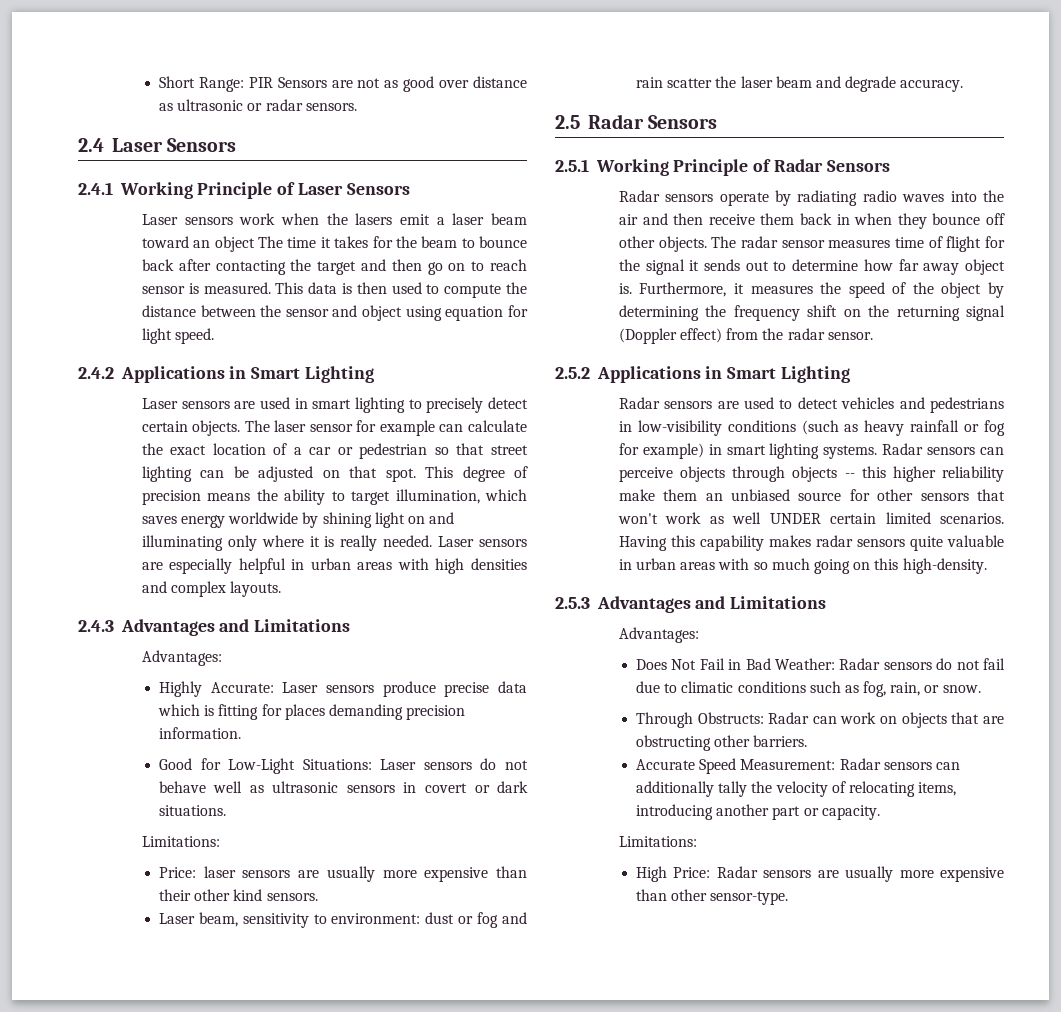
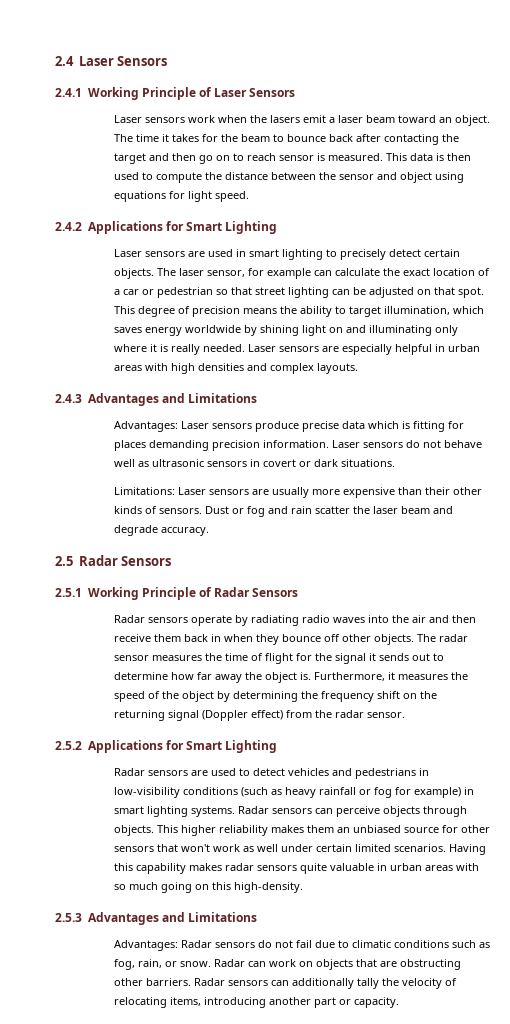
- Short Range: PIR Sensors are not as good over distance as ultrasonic or radar sensors.
- Laser sensors work when the lasers emit a laser beam toward an object The time it takes for the beam to bounce back after contacting the target and then go on to reach sensor is measured.
+ Laser sensors work when the lasers emit a laser beam toward an object. The time it takes for the beam to bounce back after contacting the target and then go on to reach sensor is measured.
- This data is then used to compute the distance between the sensor and object using equation for light speed.
+ This data is then used to compute the distance between the sensor and object using equations for light speed.
- 2.4.2 Applications in Smart Lighting
+ 2.4.2 Applications for Smart Lighting
- The laser sensor for example can calculate the exact location of a car or pedestrian so that street lighting can be adjusted on that spot.
+ The laser sensor, for example can calculate the exact location of a car or pedestrian so that street lighting can be adjusted on that spot.
  2.4.3 Advantages and Limitations
- Advantages:
- Highly Accurate: Laser sensors produce precise data which is fitting for places demanding precision information.
- Good for Low-Light Situations: Laser sensors do not behave well as ultrasonic sensors in covert or dark situations.
- Limitations:
- Price: laser sensors are usually more expensive than their other kind sensors.
- Laser beam, sensitivity to environment: dust or fog and rain scatter the laser beam and degrade accuracy.
+ Advantages: Laser sensors produce precise data which is fitting for places demanding precision information. Laser sensors do not behave well as ultrasonic sensors in covert or dark situations.
+ Limitations: Laser sensors are usually more expensive than their other kinds of sensors. Dust or fog and rain scatter the laser beam and degrade accuracy.
- The radar sensor measures time of flight for the signal it sends out to determine how far away object is.
+ The radar sensor measures the time of flight for the signal it sends out to determine how far away the object is.
- 2.5.2 Applications in Smart Lighting
+ 2.5.2 Applications for Smart Lighting
- Radar sensors can perceive objects through objects -- this higher reliability make them an unbiased source for other sensors that won't work as well UNDER certain limited scenarios.
+ Radar sensors can perceive objects through objects. This higher reliability makes them an unbiased source for other sensors that won't work as well under certain limited scenarios.
  2.5.3 Advantages and Limitations
- Advantages:
- Does Not Fail in Bad Weather: Radar sensors do not fail due to climatic conditions such as fog, rain, or snow.
- Through Obstructs: Radar can work on objects that are obstructing other barriers.
- Accurate Speed Measurement: Radar sensors can additionally tally the velocity of relocating items, introducing another part or capacity.
- Limitations:
- High Price: Radar sensors are usually more expensive than other sensor-type.
+ Advantages: Radar sensors do not fail due to climatic conditions such as fog, rain, or snow. Radar can work on objects that are obstructing other barriers. Radar sensors can additionally tally the velocity of relocating items, introducing another part or capacity.

